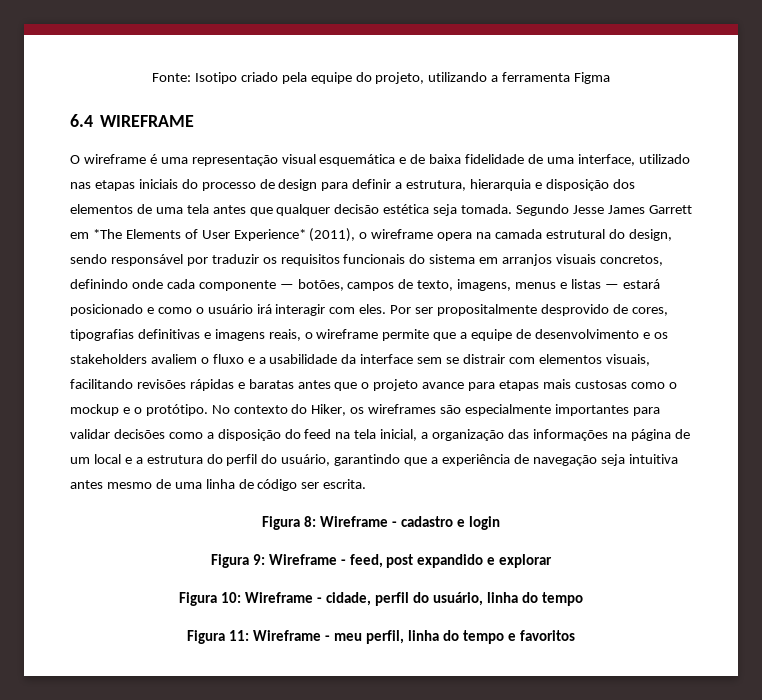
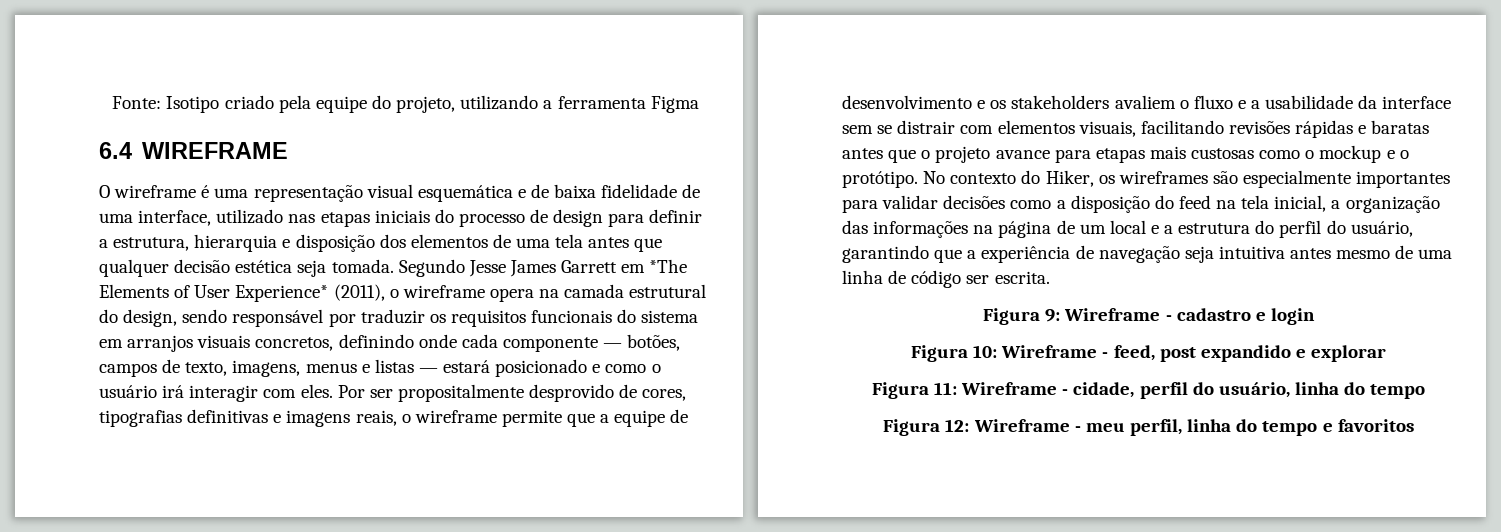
- Figura 8: Wireframe - cadastro e login
+ Figura 9: Wireframe - cadastro e login
- Figura 9: Wireframe - feed, post expandido e explorar
+ Figura 10: Wireframe - feed, post expandido e explorar
- Figura 10: Wireframe - cidade, perfil do usuário, linha do tempo
+ Figura 11: Wireframe - cidade, perfil do usuário, linha do tempo
- Figura 11: Wireframe - meu perfil, linha do tempo e favoritos
+ Figura 12: Wireframe - meu perfil, linha do tempo e favoritos

